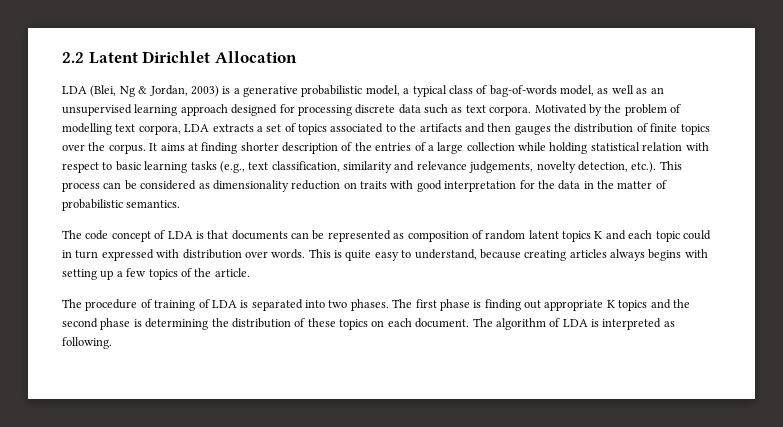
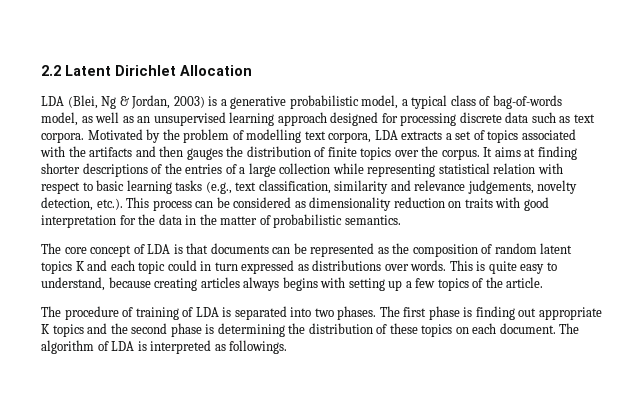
- Motivated by the problem of modelling text corpora, LDA extracts a set of topics associated to the artifacts and then gauges the distribution of finite topics over the corpus.
+ Motivated by the problem of modelling text corpora, LDA extracts a set of topics associated with the artifacts and then gauges the distribution of finite topics over the corpus.
- It aims at finding shorter description of the entries of a large collection while holding statistical relation with respect to basic learning tasks (e.g., text classification, similarity and relevance judgements, novelty detection, etc.). This process can be considered as dimensionality reduction on traits with good interpretation for the data in the matter of probabilistic semantics.
+ It aims at finding shorter descriptions of the entries of a large collection while representing statistical relation with respect to basic learning tasks (e.g., text classification, similarity and relevance judgements, novelty detection, etc.). This process can be considered as dimensionality reduction on traits with good interpretation for the data in the matter of probabilistic semantics.
- The code concept of LDA is that documents can be represented as composition of random latent topics K and each topic could in turn expressed with distribution over words.
+ The core concept of LDA is that documents can be represented as the composition of random latent topics K and each topic could in turn expressed as distributions over words.
- The algorithm of LDA is interpreted as following.
+ The algorithm of LDA is interpreted as followings.

